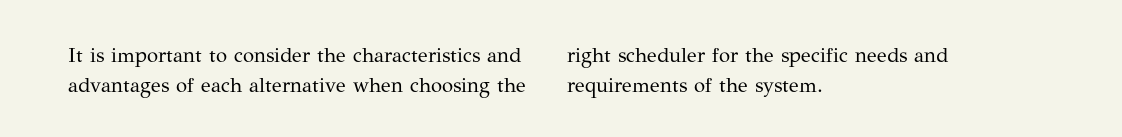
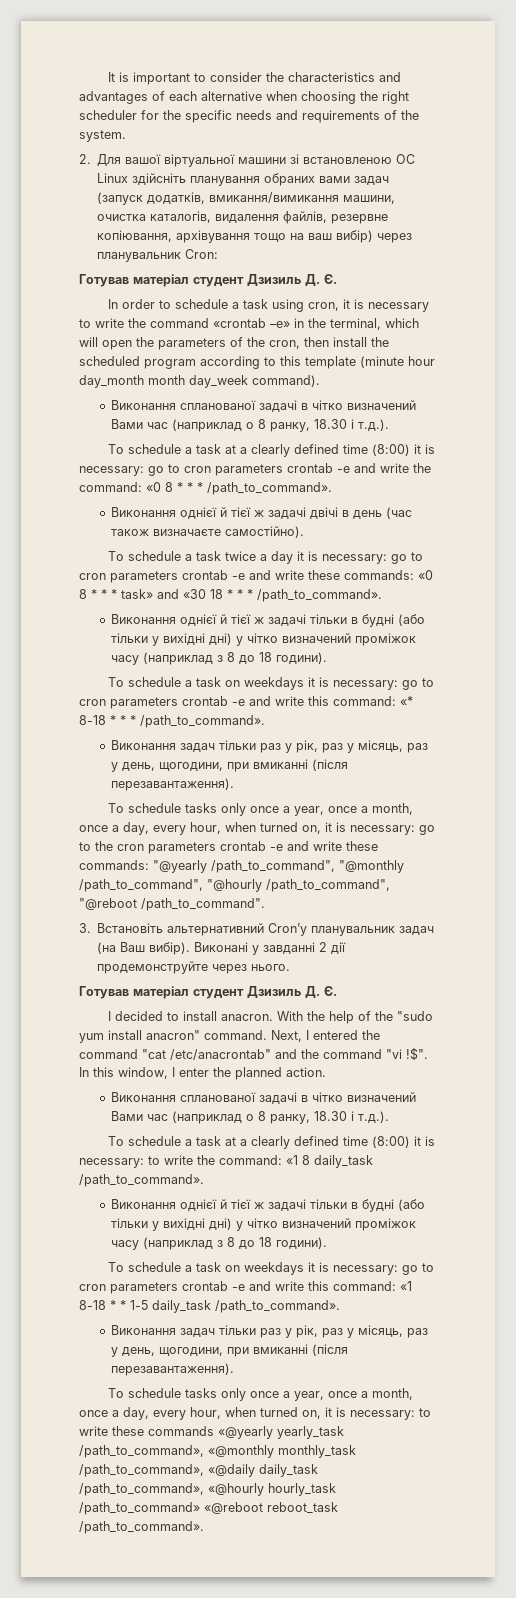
+ 2. Для вашої віртуальної машини зі встановленою ОС Linux здійсніть планування обраних вами задач (запуск додатків, вмикання/вимикання машини, очистка каталогів, видалення файлів, резервне копіювання, архівування тощо на ваш вибір) через планувальник Cron:
+ Готував матеріал студент Дзизиль Д. Є.
+ In order to schedule a task using cron, it is necessary to write the command «crontab –e» in the terminal, which will open the parameters of the cron, then install the scheduled program according to this template (minute hour day_month month day_week command).
+ Виконання спланованої задачі в чітко визначений Вами час (наприклад о 8 ранку, 18.30 і т.д.).
+ To schedule a task at a clearly defined time (8:00) it is necessary: go to cron parameters crontab -e and write the command: «0 8 * * * /path_to_command».
+ Виконання однієї й тієї ж задачі двічі в день (час також визначаєте самостійно).
+ To schedule a task twice a day it is necessary: go to cron parameters crontab -e and write these commands: «0 8 * * * task» and «30 18 * * * /path_to_command».
+ Виконання однієї й тієї ж задачі тільки в будні (або тільки у вихідні дні) у чітко визначений проміжок часу (наприклад з 8 до 18 години).
+ To schedule a task on weekdays it is necessary: go to cron parameters crontab -e and write this command: «* 8-18 * * * /path_to_command».
+ Виконання задач тільки раз у рік, раз у місяць, раз у день, щогодини, при вмиканні (після перезавантаження).
+ To schedule tasks only once a year, once a month, once a day, every hour, when turned on, it is necessary: go to the cron parameters crontab -e and write these commands: "@yearly /path_to_command", "@monthly /path_to_command", "@hourly /path_to_command", "@reboot /path_to_command".
+ 3. Встановіть альтернативний Cron’у планувальник задач (на Ваш вибір). Виконані у завданні 2 дії продемонструйте через нього.
+ Готував матеріал студент Дзизиль Д. Є.
+ I decided to install anacron. With the help of the "sudo yum install anacron" command. Next, I entered the command "cat /etc/anacrontab" and the command "vi !$". In this window, I enter the planned action.
+ Виконання спланованої задачі в чітко визначений Вами час (наприклад о 8 ранку, 18.30 і т.д.).
+ To schedule a task at a clearly defined time (8:00) it is necessary: to write the command: «1 8 daily_task /path_to_command».
+ Виконання однієї й тієї ж задачі тільки в будні (або тільки у вихідні дні) у чітко визначений проміжок часу (наприклад з 8 до 18 години).
+ To schedule a task on weekdays it is necessary: go to cron parameters crontab -e and write this command: «1 8-18 * * 1-5 daily_task /path_to_command».
+ Виконання задач тільки раз у рік, раз у місяць, раз у день, щогодини, при вмиканні (після перезавантаження).
+ To schedule tasks only once a year, once a month, once a day, every hour, when turned on, it is necessary: to write these commands «@yearly yearly_task /path_to_command», «@monthly monthly_task /path_to_command», «@daily daily_task /path_to_command», «@hourly hourly_task /path_to_command» «@reboot reboot_task /path_to_command».

